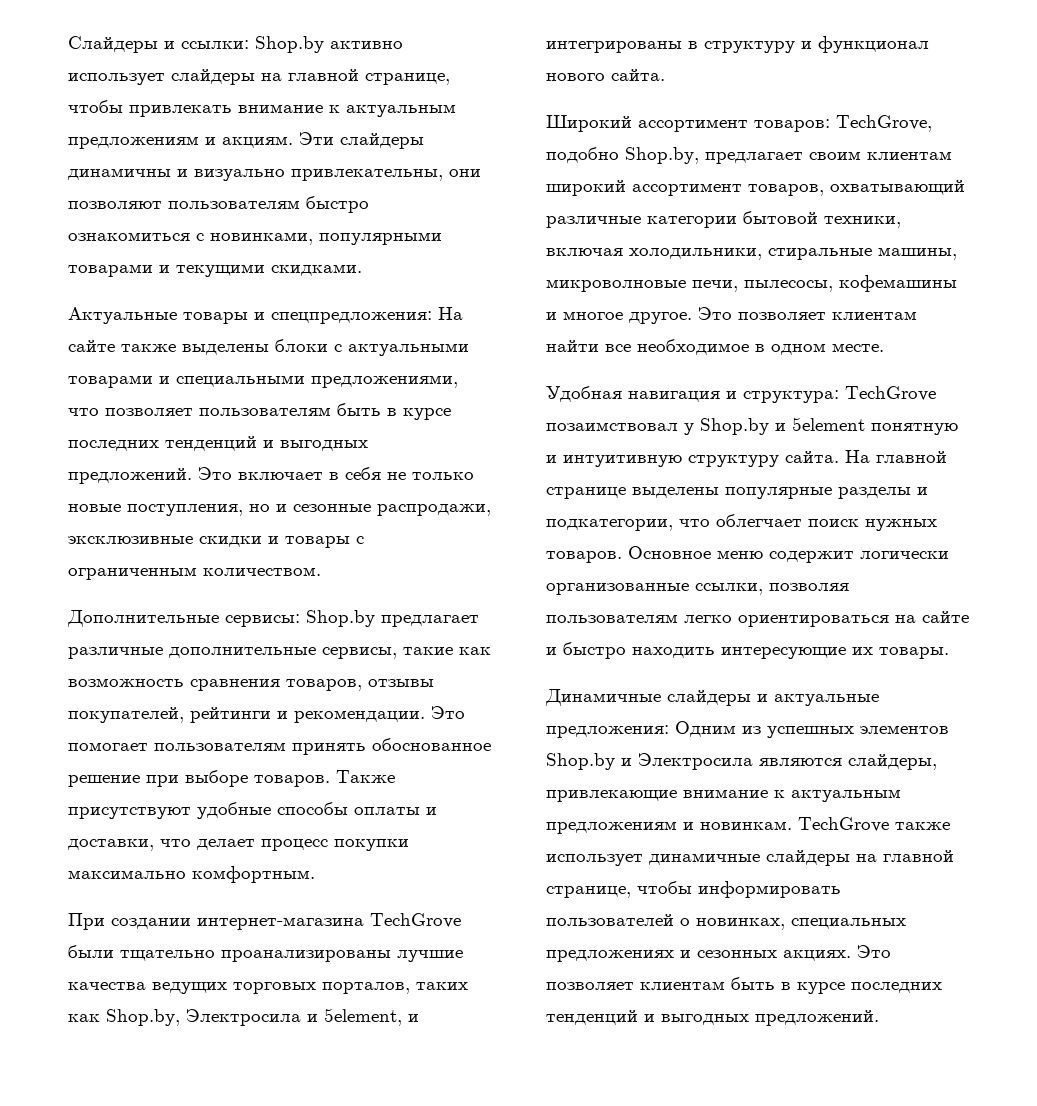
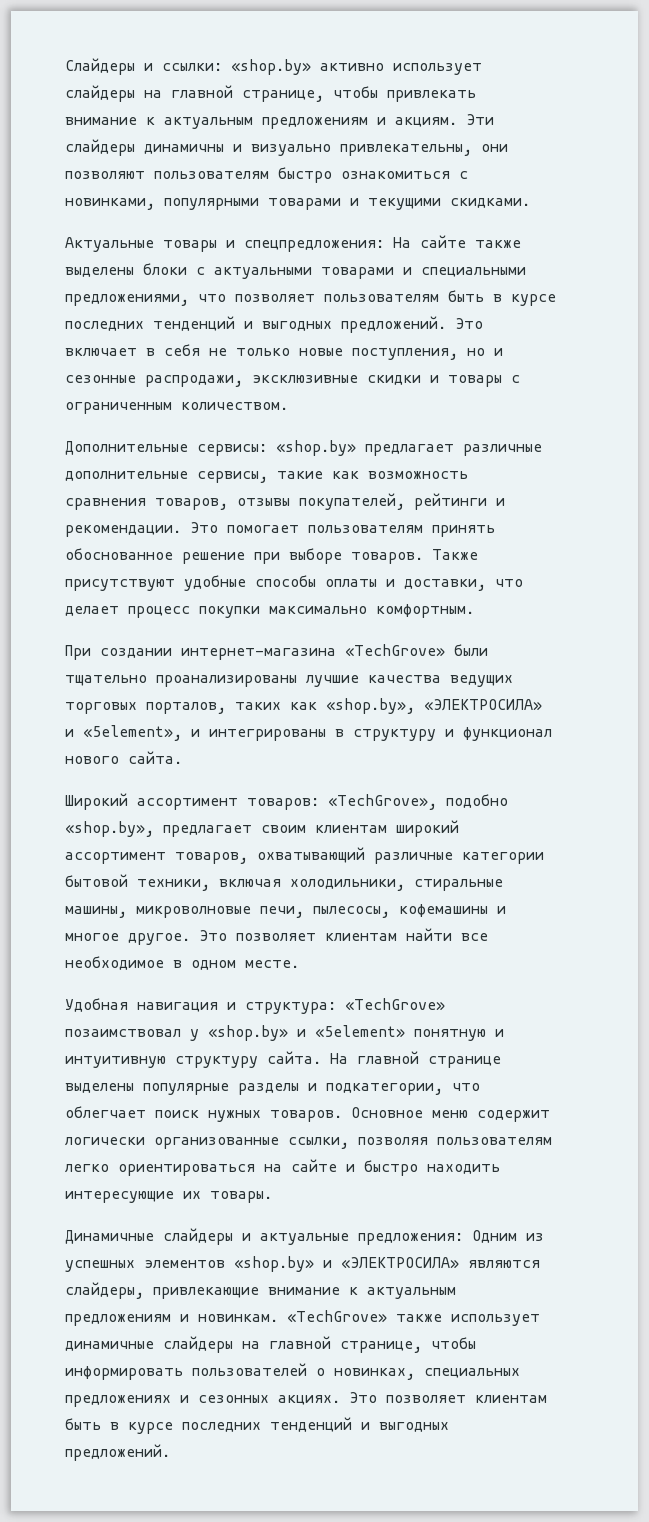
- Слайдеры и ссылки: Shop.by активно использует слайдеры на главной странице, чтобы привлекать внимание к актуальным предложениям и акциям.
+ Слайдеры и ссылки: «shop.by» активно использует слайдеры на главной странице, чтобы привлекать внимание к актуальным предложениям и акциям.
- Дополнительные сервисы: Shop.by предлагает различные дополнительные сервисы, такие как возможность сравнения товаров, отзывы покупателей, рейтинги и рекомендации.
+ Дополнительные сервисы: «shop.by» предлагает различные дополнительные сервисы, такие как возможность сравнения товаров, отзывы покупателей, рейтинги и рекомендации.
- При создании интернет-магазина TechGrove были тщательно проанализированы лучшие качества ведущих торговых порталов, таких как Shop.by, Электросила и 5element, и интегрированы в структуру и функционал нового сайта.
+ При создании интернет-магазина «TechGrove» были тщательно проанализированы лучшие качества ведущих торговых порталов, таких как «shop.by», «ЭЛЕКТРОСИЛА» и «5element», и интегрированы в структуру и функционал нового сайта.
- Широкий ассортимент товаров: TechGrove, подобно Shop.by, предлагает своим клиентам широкий ассортимент товаров, охватывающий различные категории бытовой техники, включая холодильники, стиральные машины, микроволновые печи, пылесосы, кофемашины и многое другое.
+ Широкий ассортимент товаров: «TechGrove», подобно «shop.by», предлагает своим клиентам широкий ассортимент товаров, охватывающий различные категории бытовой техники, включая холодильники, стиральные машины, микроволновые печи, пылесосы, кофемашины и многое другое.
- Удобная навигация и структура: TechGrove позаимствовал у Shop.by и 5element понятную и интуитивную структуру сайта.
+ Удобная навигация и структура: «TechGrove» позаимствовал у «shop.by» и «5element» понятную и интуитивную структуру сайта.
- Динамичные слайдеры и актуальные предложения: Одним из успешных элементов Shop.by и Электросила являются слайдеры, привлекающие внимание к актуальным предложениям и новинкам.
+ Динамичные слайдеры и актуальные предложения: Одним из успешных элементов «shop.by» и «ЭЛЕКТРОСИЛА» являются слайдеры, привлекающие внимание к актуальным предложениям и новинкам.
- TechGrove также использует динамичные слайдеры на главной странице, чтобы информировать пользователей о новинках, специальных предложениях и сезонных акциях.
+ «TechGrove» также использует динамичные слайдеры на главной странице, чтобы информировать пользователей о новинках, специальных предложениях и сезонных акциях.

